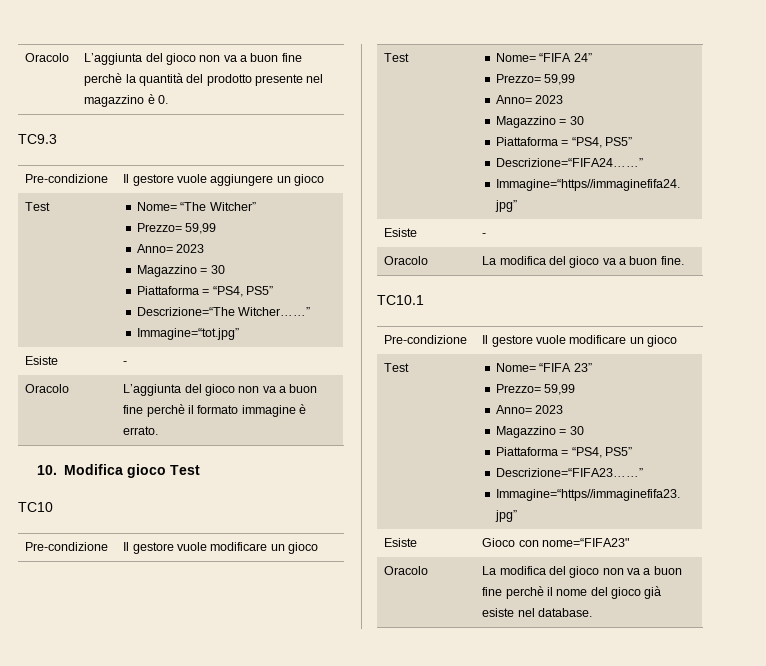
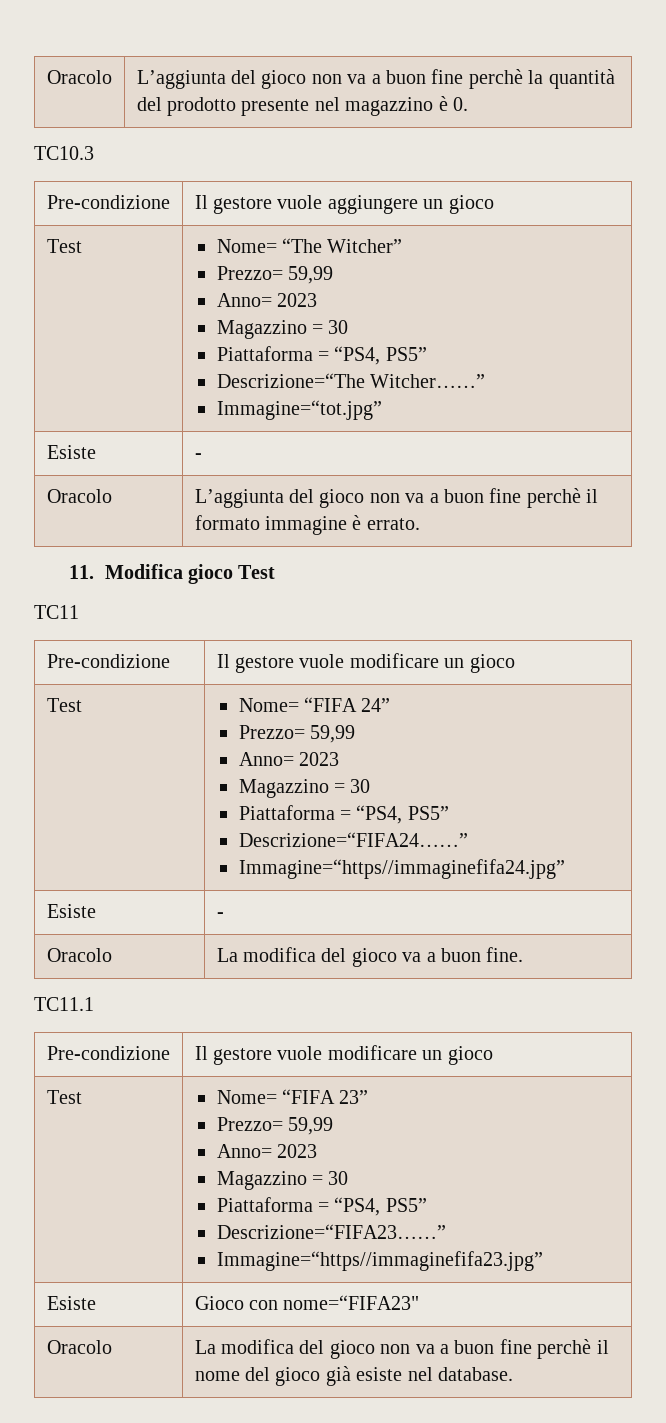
- TC9.3
+ TC10.3
- 10. Modifica gioco Test
+ 11. Modifica gioco Test
- TC10
+ TC11
- TC10.1
+ TC11.1

